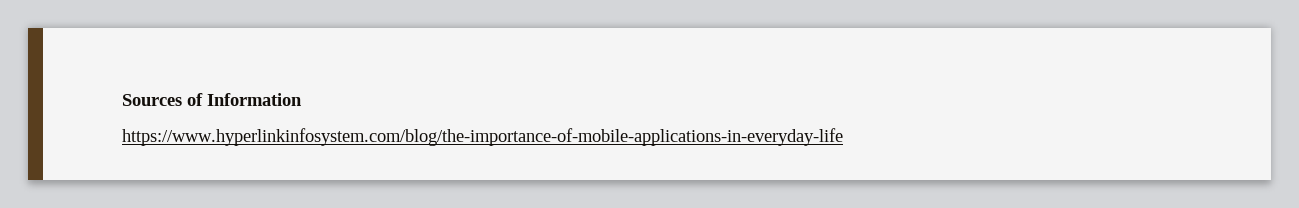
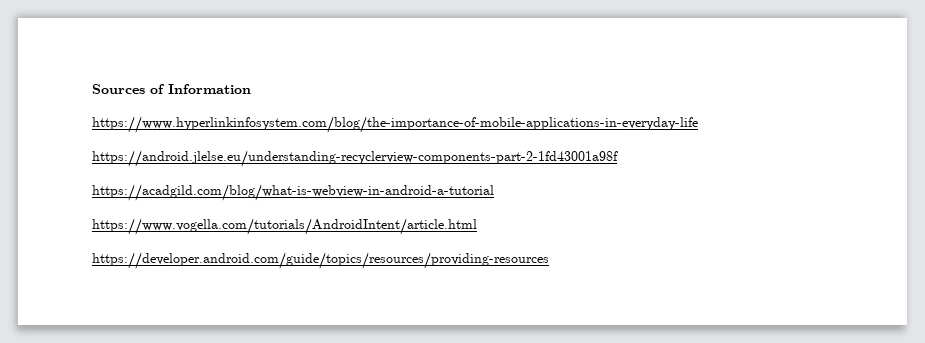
+ https://android.jlelse.eu/understanding-recyclerview-components-part-2-1fd43001a98f
+ https://acadgild.com/blog/what-is-webview-in-android-a-tutorial
+ https://www.vogella.com/tutorials/AndroidIntent/article.html
+ https://developer.android.com/guide/topics/resources/providing-resources

